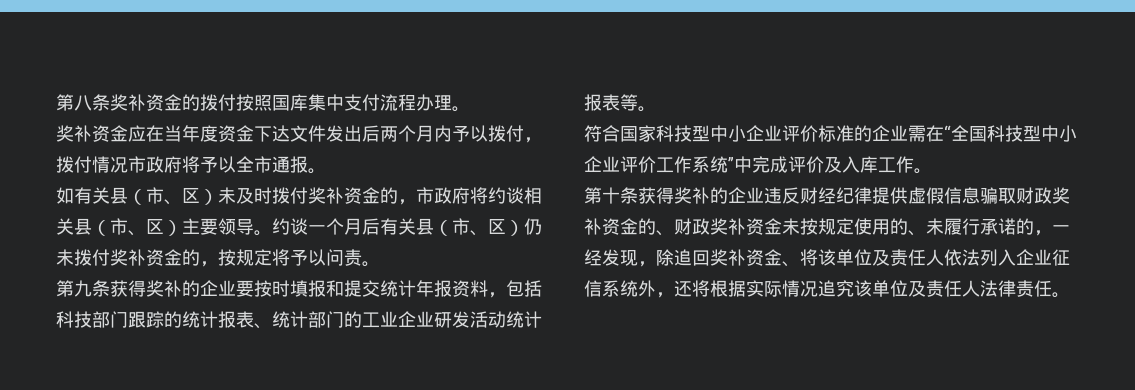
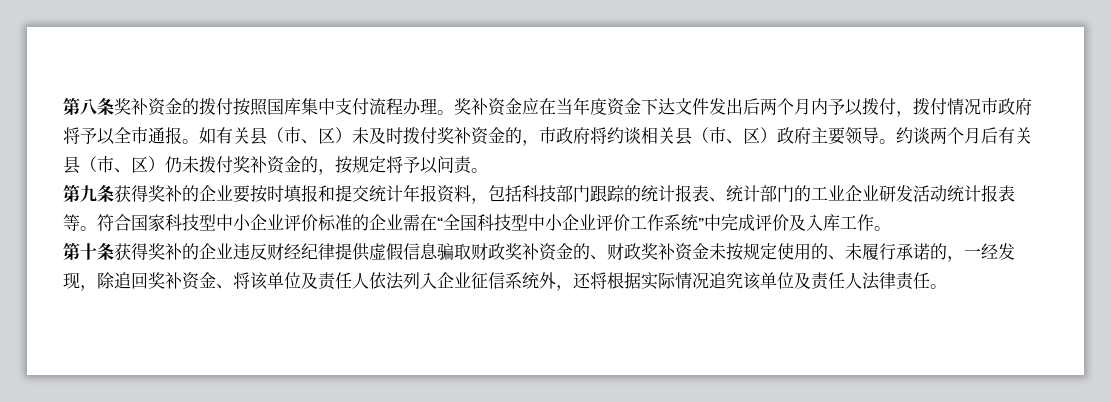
- 第八条奖补资金的拨付按照国库集中支付流程办理。
- 奖补资金应在当年度资金下达文件发出后两个月内予以拨付，拨付情况市政府将予以全市通报。
- 如有关县（市、区）未及时拨付奖补资金的，市政府将约谈相关县（市、区）主要领导。
+ 第八条奖补资金的拨付按照国库集中支付流程办理。奖补资金应在当年度资金下达文件发出后两个月内予以拨付，拨付情况市政府将予以全市通报。如有关县（市、区）未及时拨付奖补资金的，市政府将约谈相关县（市、区）政府主要领导。
- 约谈一个月后有关县（市、区）仍未拨付奖补资金的，按规定将予以问责。
+ 约谈两个月后有关县（市、区）仍未拨付奖补资金的，按规定将予以问责。
- 第九条获得奖补的企业要按时填报和提交统计年报资料，包括科技部门跟踪的统计报表、统计部门的工业企业研发活动统计报表等。
- 符合国家科技型中小企业评价标准的企业需在“全国科技型中小企业评价工作系统”中完成评价及入库工作。
+ 第九条获得奖补的企业要按时填报和提交统计年报资料，包括科技部门跟踪的统计报表、统计部门的工业企业研发活动统计报表等。符合国家科技型中小企业评价标准的企业需在“全国科技型中小企业评价工作系统”中完成评价及入库工作。

